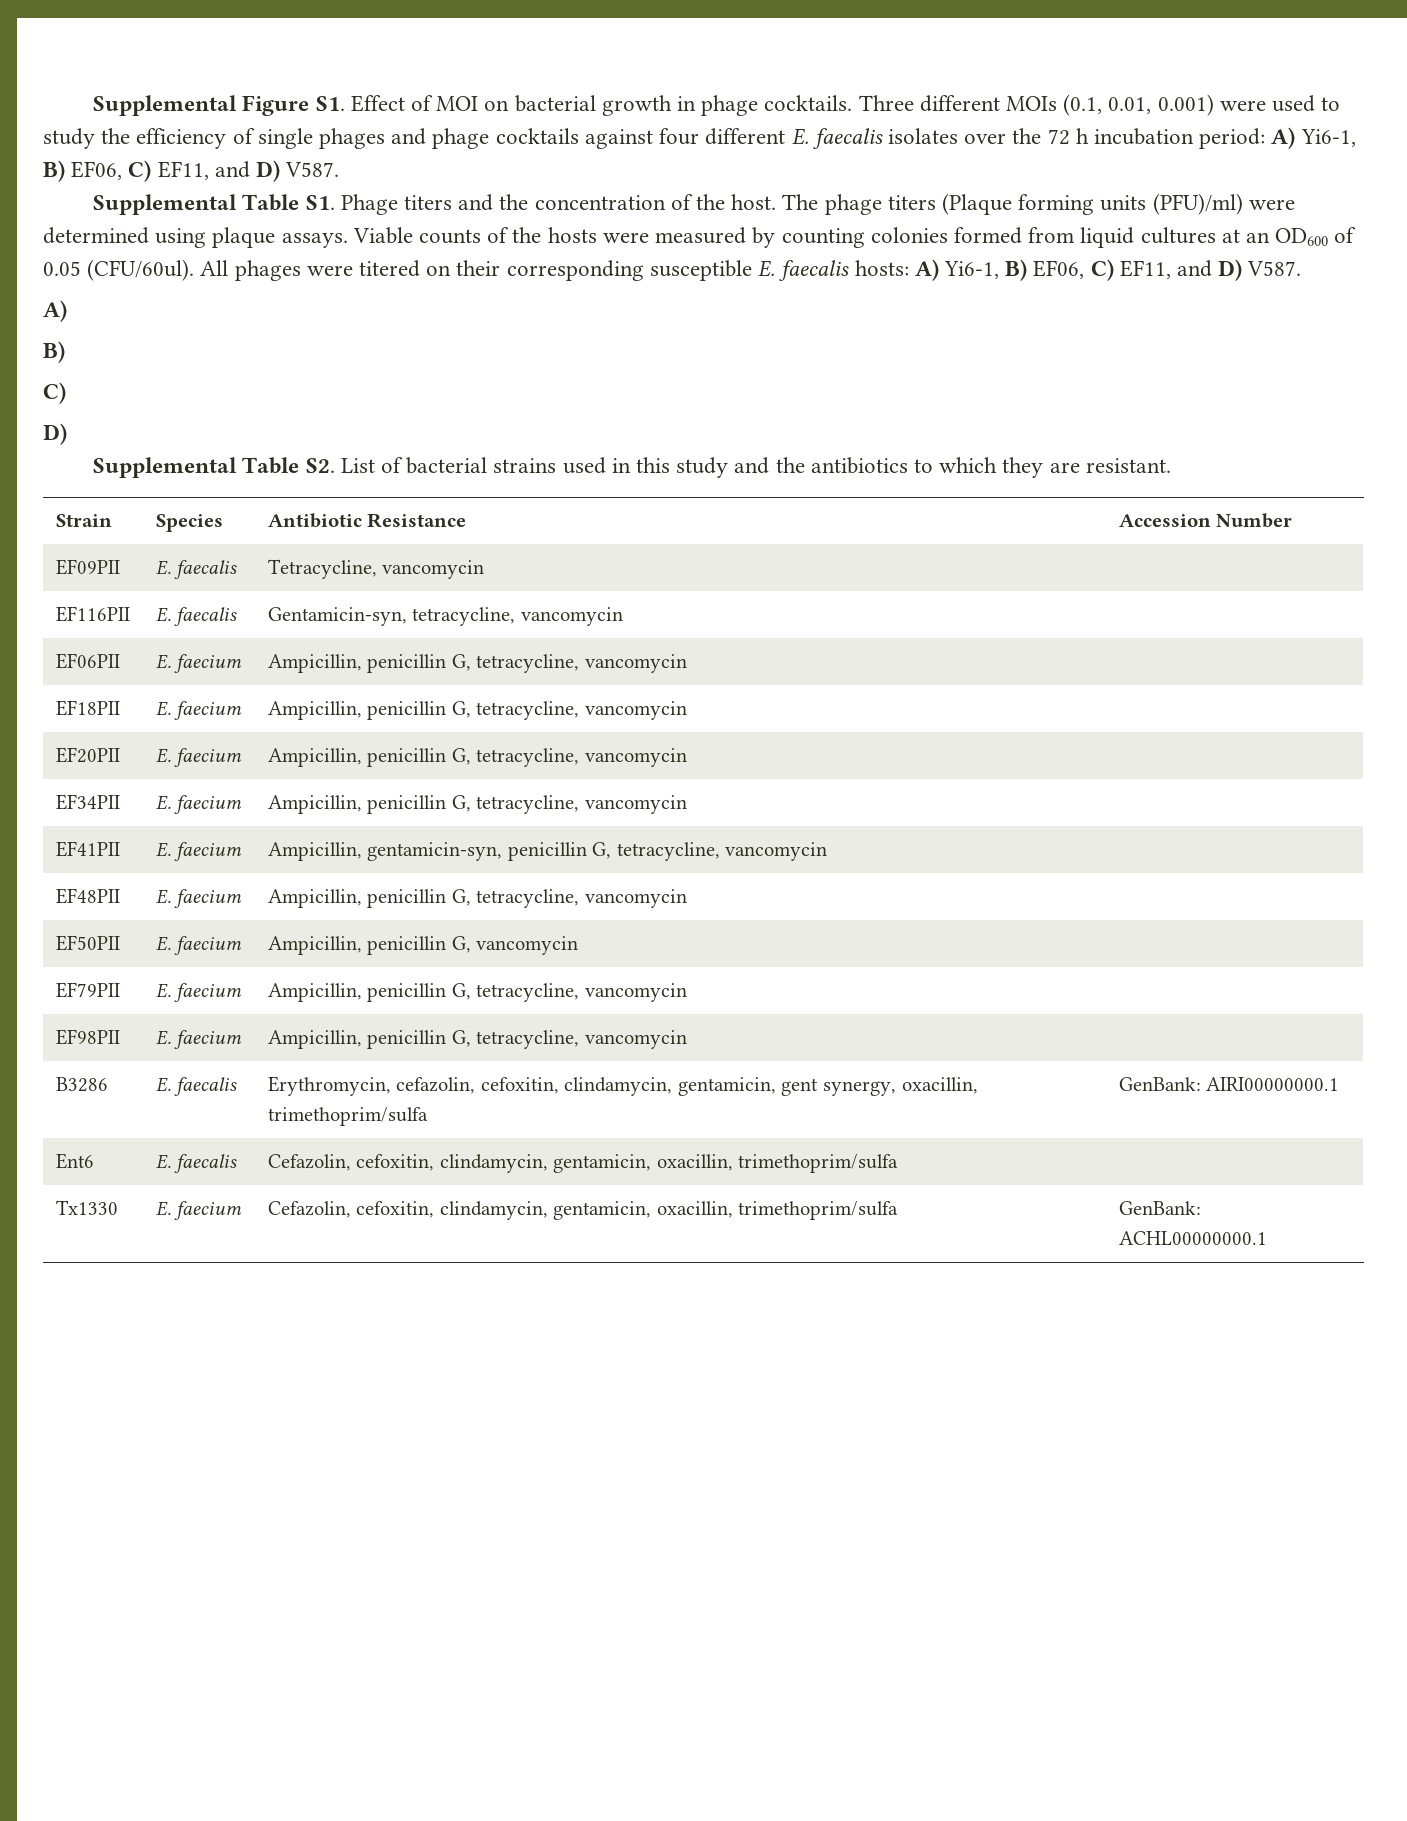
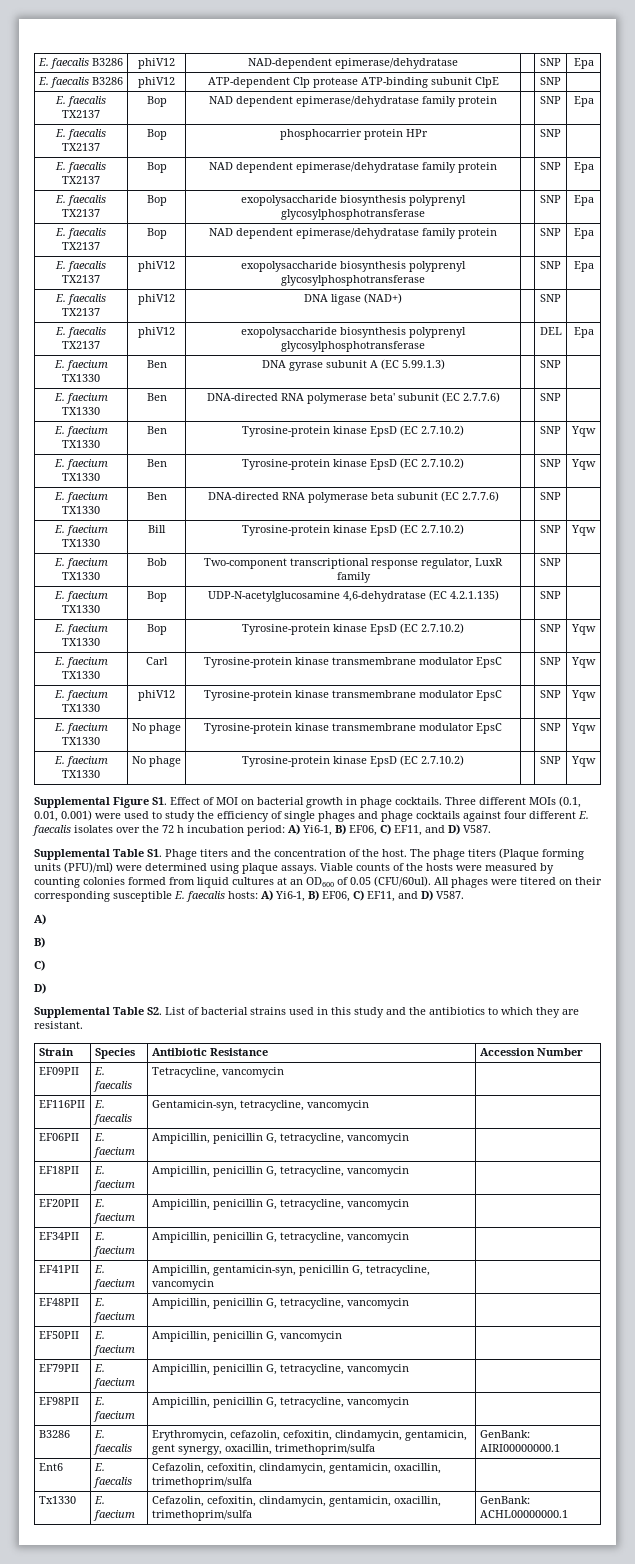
+ E. faecalis B3286 | phiV12 | NAD-dependent epimerase/dehydratase | | SNP | Epa
+ E. faecalis B3286 | phiV12 | ATP-dependent Clp protease ATP-binding subunit ClpE | | SNP |
+ E. faecalis TX2137 | Bop | NAD dependent epimerase/dehydratase family protein | | SNP | Epa
+ E. faecalis TX2137 | Bop | phosphocarrier protein HPr | | SNP |
+ E. faecalis TX2137 | Bop | NAD dependent epimerase/dehydratase family protein | | SNP | Epa
+ E. faecalis TX2137 | Bop | exopolysaccharide biosynthesis polyprenyl glycosylphosphotransferase | | SNP | Epa
+ E. faecalis TX2137 | Bop | NAD dependent epimerase/dehydratase family protein | | SNP | Epa
+ E. faecalis TX2137 | phiV12 | exopolysaccharide biosynthesis polyprenyl glycosylphosphotransferase | | SNP | Epa
+ E. faecalis TX2137 | phiV12 | DNA ligase (NAD+) | | SNP |
+ E. faecalis TX2137 | phiV12 | exopolysaccharide biosynthesis polyprenyl glycosylphosphotransferase | | DEL | Epa
+ E. faecium TX1330 | Ben | DNA gyrase subunit A (EC 5.99.1.3) | | SNP |
+ E. faecium TX1330 | Ben | DNA-directed RNA polymerase beta' subunit (EC 2.7.7.6) | | SNP |
+ E. faecium TX1330 | Ben | Tyrosine-protein kinase EpsD (EC 2.7.10.2) | | SNP | Yqw
+ E. faecium TX1330 | Ben | Tyrosine-protein kinase EpsD (EC 2.7.10.2) | | SNP | Yqw
+ E. faecium TX1330 | Ben | DNA-directed RNA polymerase beta subunit (EC 2.7.7.6) | | SNP |
+ E. faecium TX1330 | Bill | Tyrosine-protein kinase EpsD (EC 2.7.10.2) | | SNP | Yqw
+ E. faecium TX1330 | Bob | Two-component transcriptional response regulator, LuxR family | | SNP |
+ E. faecium TX1330 | Bop | UDP-N-acetylglucosamine 4,6-dehydratase (EC 4.2.1.135) | | SNP |
+ E. faecium TX1330 | Bop | Tyrosine-protein kinase EpsD (EC 2.7.10.2) | | SNP | Yqw
+ E. faecium TX1330 | Carl | Tyrosine-protein kinase transmembrane modulator EpsC | | SNP | Yqw
+ E. faecium TX1330 | phiV12 | Tyrosine-protein kinase transmembrane modulator EpsC | | SNP | Yqw
+ E. faecium TX1330 | No phage | Tyrosine-protein kinase transmembrane modulator EpsC | | SNP | Yqw
+ E. faecium TX1330 | No phage | Tyrosine-protein kinase EpsD (EC 2.7.10.2) | | SNP | Yqw

